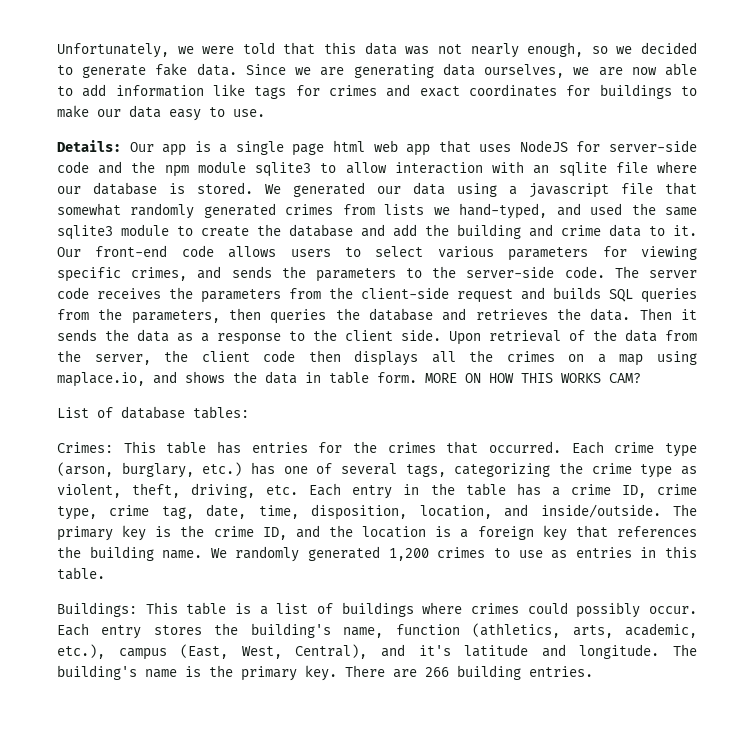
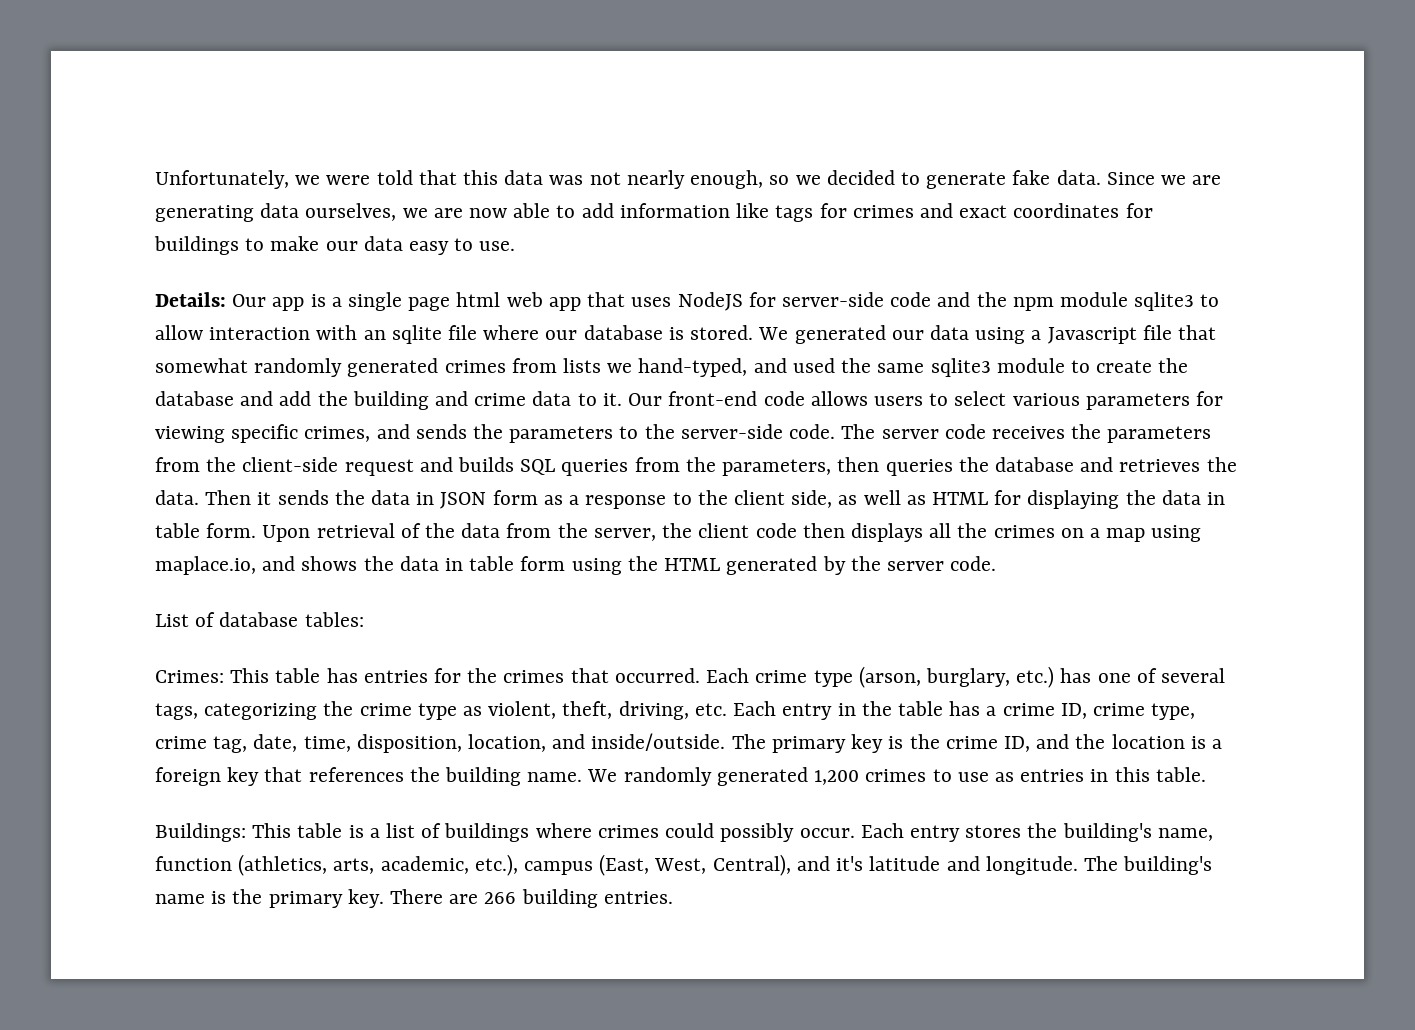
- We generated our data using a javascript file that somewhat randomly generated crimes from lists we hand-typed, and used the same sqlite3 module to create the database and add the building and crime data to it.
+ We generated our data using a Javascript file that somewhat randomly generated crimes from lists we hand-typed, and used the same sqlite3 module to create the database and add the building and crime data to it.
- Then it sends the data as a response to the client side.
+ Then it sends the data in JSON form as a response to the client side, as well as HTML for displaying the data in table form.
- Upon retrieval of the data from the server, the client code then displays all the crimes on a map using maplace.io, and shows the data in table form. MORE ON HOW THIS WORKS CAM?
+ Upon retrieval of the data from the server, the client code then displays all the crimes on a map using maplace.io, and shows the data in table form using the HTML generated by the server code.

